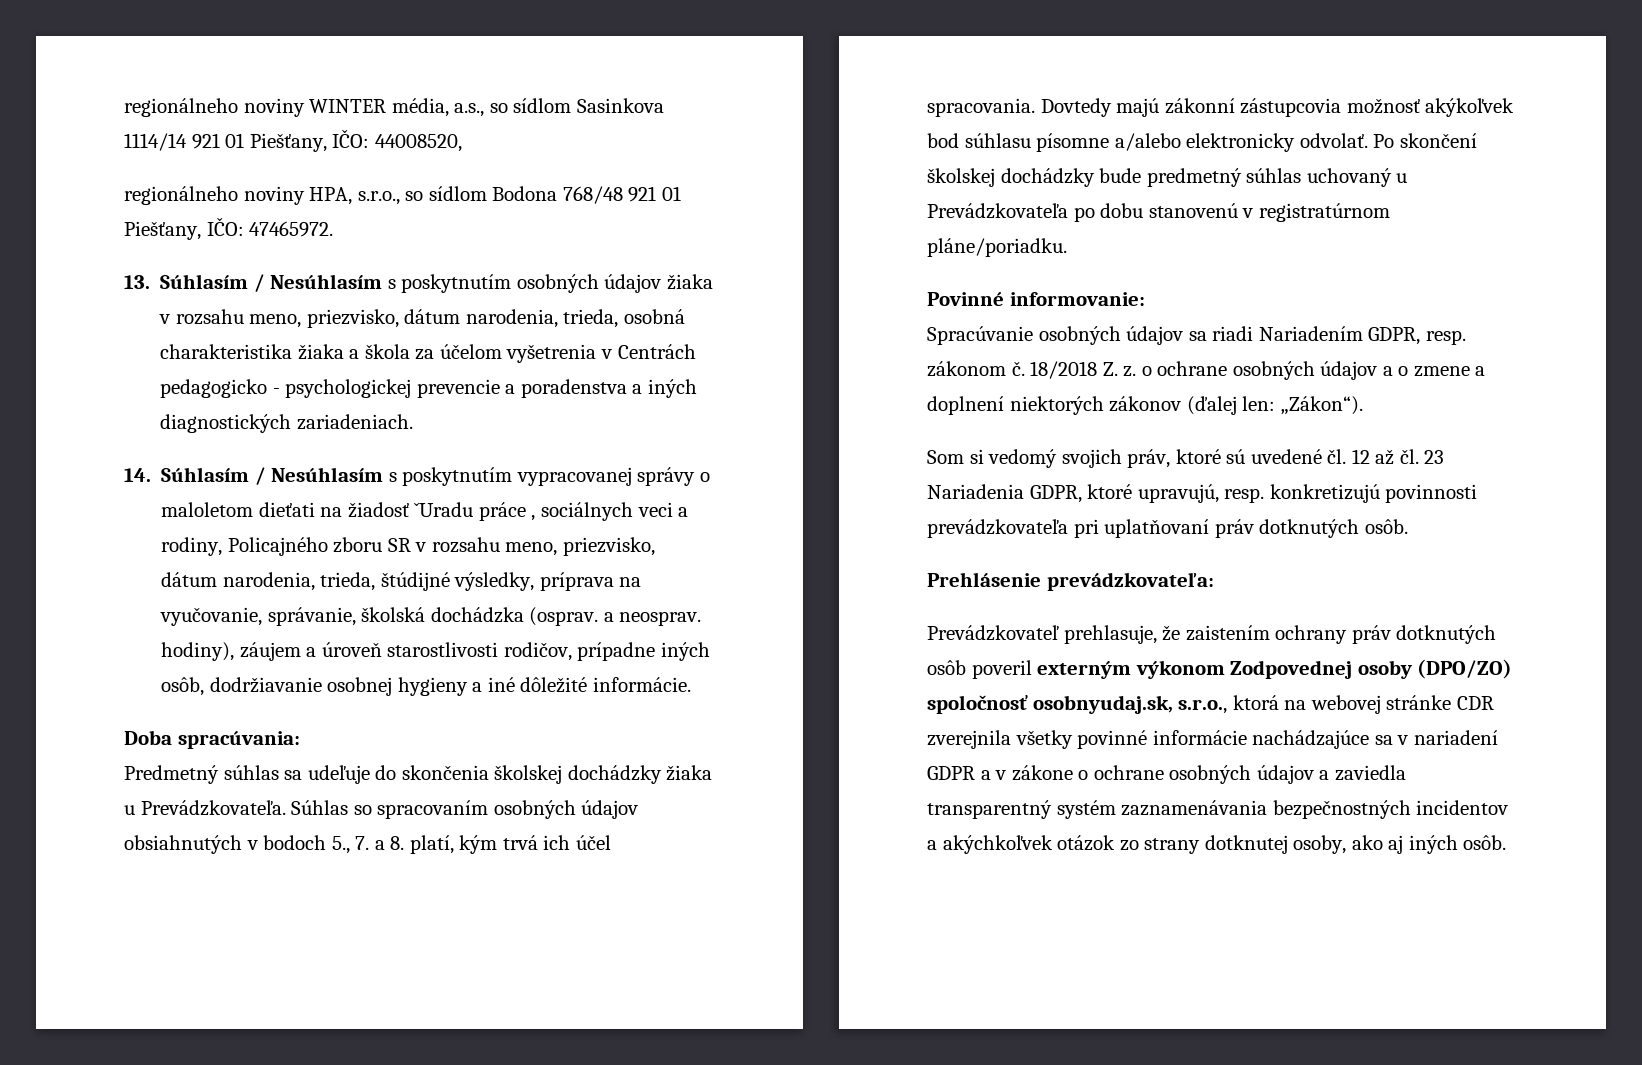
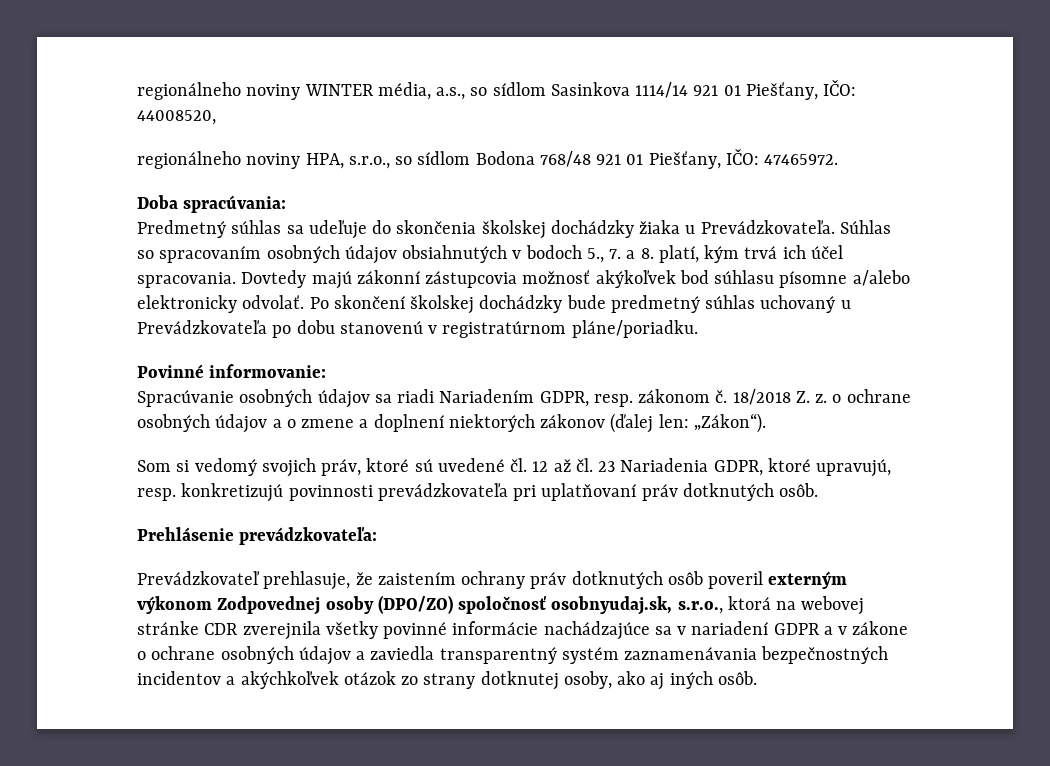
- 13. Súhlasím / Nesúhlasím s poskytnutím osobných údajov žiaka v rozsahu meno, priezvisko, dátum narodenia, trieda, osobná charakteristika žiaka a škola za účelom vyšetrenia v Centrách pedagogicko - psychologickej prevencie a poradenstva a iných diagnostických zariadeniach.
- 14. Súhlasím / Nesúhlasím s poskytnutím vypracovanej správy o maloletom dieťati na žiadosť ˇUradu práce , sociálnych veci a rodiny, Policajného zboru SR v rozsahu meno, priezvisko, dátum narodenia, trieda, štúdijné výsledky, príprava na vyučovanie, správanie, školská dochádzka (osprav. a neosprav. hodiny), záujem a úroveň starostlivosti rodičov, prípadne iných osôb, dodržiavanie osobnej hygieny a iné dôležité informácie.

